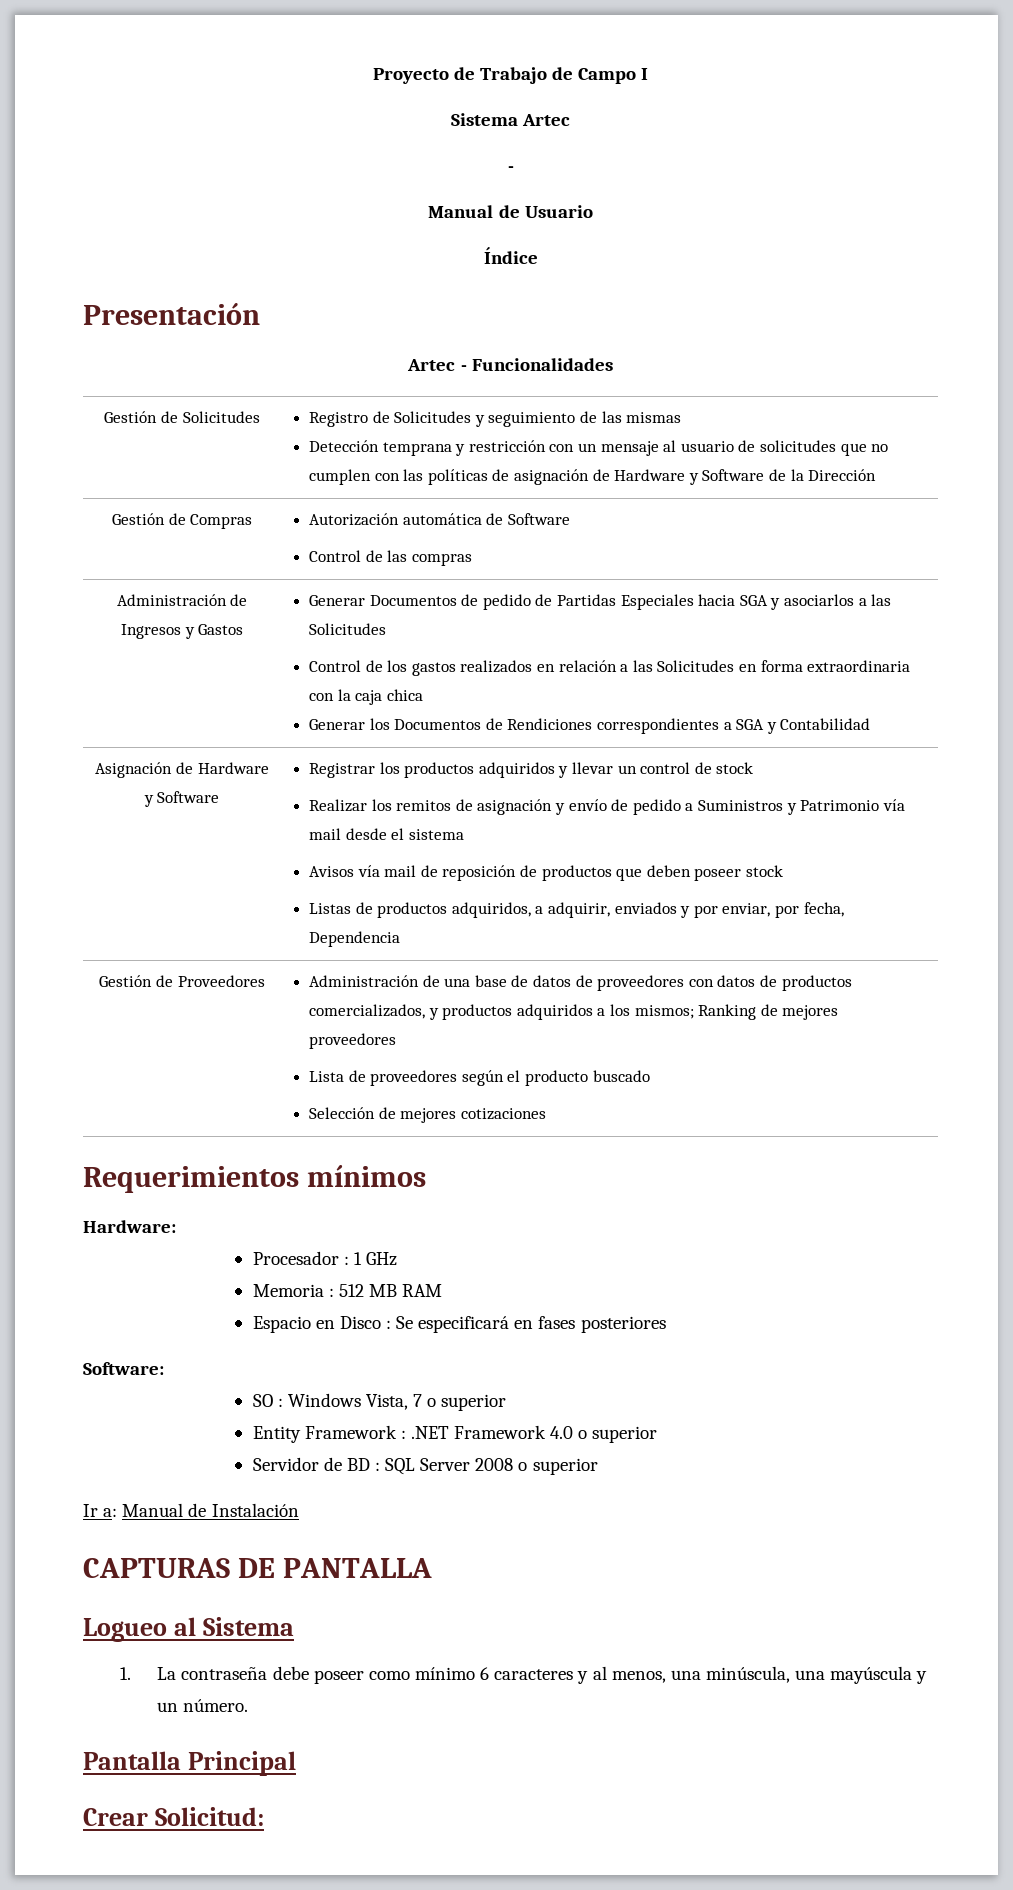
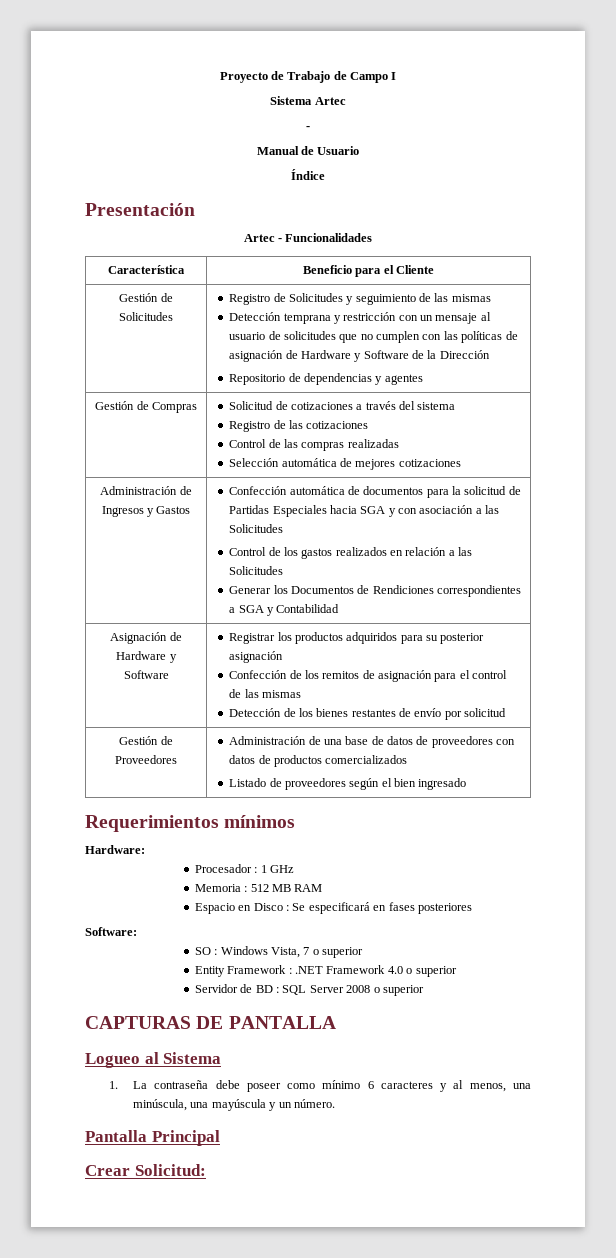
+ Característica | Beneficio para el Cliente
- Gestión de Compras | Autorización automática de Software
- Control de las compras
+ Repositorio de dependencias y agentes
+ Gestión de Compras | Solicitud de cotizaciones a través del sistema
+ Registro de las cotizaciones
+ Control de las compras realizadas
+ Selección automática de mejores cotizaciones
- Generar Documentos de pedido de Partidas Especiales hacia SGA y asociarlos a las Solicitudes
+ Confección automática de documentos para la solicitud de Partidas Especiales hacia SGA y con asociación a las Solicitudes
- Control de los gastos realizados en relación a las Solicitudes en forma extraordinaria con la caja chica
+ Control de los gastos realizados en relación a las Solicitudes
- Registrar los productos adquiridos y llevar un control de stock
- Realizar los remitos de asignación y envío de pedido a Suministros y Patrimonio vía mail desde el sistema
- Avisos vía mail de reposición de productos que deben poseer stock
- Listas de productos adquiridos, a adquirir, enviados y por enviar, por fecha, Dependencia
+ Registrar los productos adquiridos para su posterior asignación
+ Confección de los remitos de asignación para el control de las mismas
+ Detección de los bienes restantes de envío por solicitud
- Gestión de Proveedores | Administración de una base de datos de proveedores con datos de productos comercializados, y productos adquiridos a los mismos; Ranking de mejores proveedores
- Lista de proveedores según el producto buscado
- Selección de mejores cotizaciones
+ Gestión de Proveedores | Administración de una base de datos de proveedores con datos de productos comercializados
+ Listado de proveedores según el bien ingresado
- Ir a: Manual de Instalación

